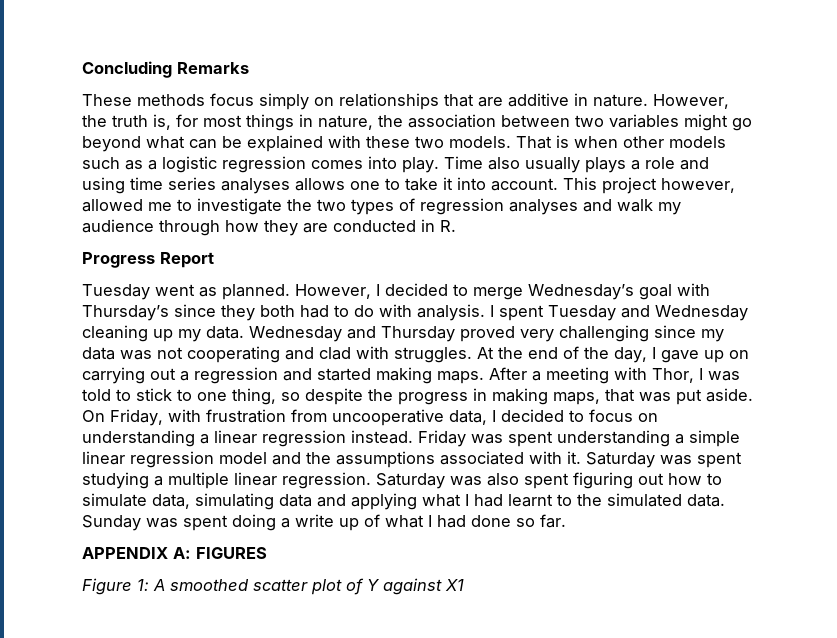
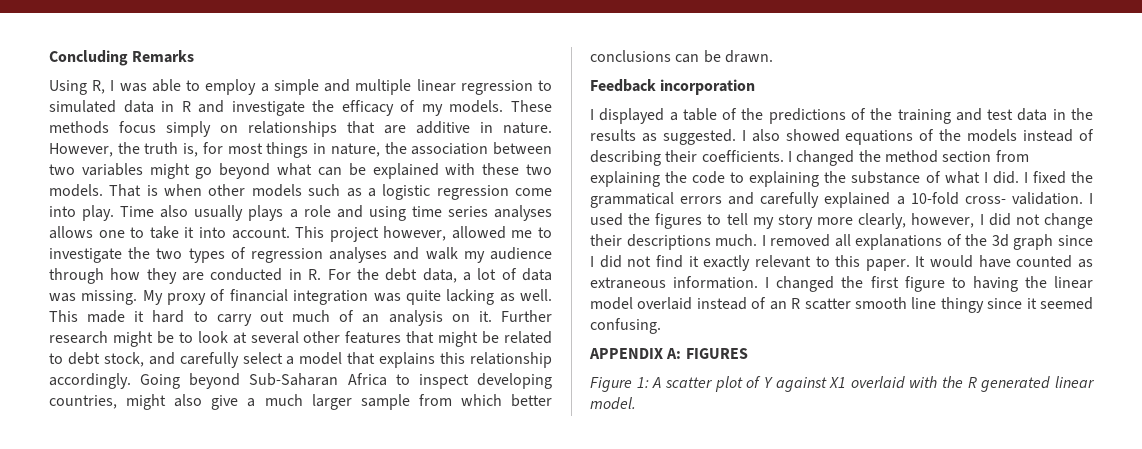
+ Using R, I was able to employ a simple and multiple linear regression to simulated data in R and investigate the efficacy of my models.
- That is when other models such as a logistic regression comes into play.
+ That is when other models such as a logistic regression come into play.
- This project however, allowed me to investigate the two types of regression analyses and walk my audience through how they are conducted in R.
- Progress Report
- Tuesday went as planned. However, I decided to merge Wednesday’s goal with Thursday’s since they both had to do with analysis. I spent Tuesday and Wednesday cleaning up my data. Wednesday and Thursday proved very challenging since my data was not cooperating and clad with struggles. At the end of the day, I gave up on carrying out a regression and started making maps. After a meeting with Thor, I was told to stick to one thing, so despite the progress in making maps, that was put aside. On Friday, with frustration from uncooperative data, I decided to focus on understanding a linear regression instead. Friday was spent understanding a simple linear regression model and the assumptions associated with it. Saturday was spent studying a multiple linear regression. Saturday was also spent figuring out how to simulate data, simulating data and applying what I had learnt to the simulated data. Sunday was spent doing a write up of what I had done so far.
+ This project however, allowed me to investigate the two types of regression analyses and walk my audience through how they are conducted in R. For the debt data, a lot of data was missing. My proxy of financial integration was quite lacking as well. This made it hard to carry out much of an analysis on it. Further research might be to look at several other features that might be related to debt stock, and carefully select a model that explains this relationship accordingly. Going beyond Sub-Saharan Africa to inspect developing countries, might also give a much larger sample from which better conclusions can be drawn.
+ Feedback incorporation
+ I displayed a table of the predictions of the training and test data in the results as suggested. I also showed equations of the models instead of describing their coefficients. I changed the method section from explaining the code to explaining the substance of what I did. I fixed the grammatical errors and carefully explained a 10-fold cross- validation. I used the figures to tell my story more clearly, however, I did not change their descriptions much. I removed all explanations of the 3d graph since I did not find it exactly relevant to this paper. It would have counted as extraneous information. I changed the first figure to having the linear model overlaid instead of an R scatter smooth line thingy since it seemed confusing.
- Figure 1: A smoothed scatter plot of Y against X1
+ Figure 1: A scatter plot of Y against X1 overlaid with the R generated linear model.

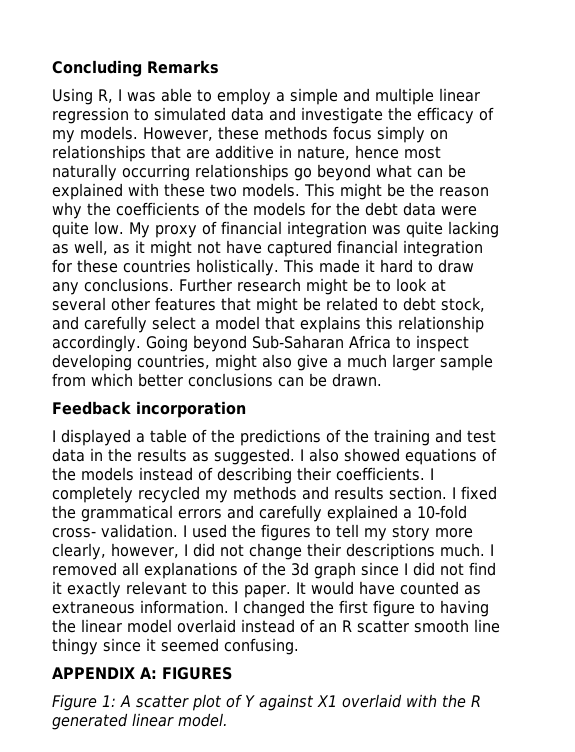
- Using R, I was able to employ a simple and multiple linear regression to simulated data in R and investigate the efficacy of my models.
+ Using R, I was able to employ a simple and multiple linear regression to simulated data and investigate the efficacy of my models.
- These methods focus simply on relationships that are additive in nature. However, the truth is, for most things in nature, the association between two variables might go beyond what can be explained with these two models.
+ However, these methods focus simply on relationships that are additive in nature, hence most naturally occurring relationships go beyond what can be explained with these two models.
- That is when other models such as a logistic regression come into play. Time also usually plays a role and using time series analyses allows one to take it into account. This project however, allowed me to investigate the two types of regression analyses and walk my audience through how they are conducted in R. For the debt data, a lot of data was missing.
+ This might be the reason why the coefficients of the models for the debt data were quite low.
- My proxy of financial integration was quite lacking as well.
+ My proxy of financial integration was quite lacking as well, as it might not have captured financial integration for these countries holistically.
- This made it hard to carry out much of an analysis on it.
+ This made it hard to draw any conclusions.
- I changed the method section from explaining the code to explaining the substance of what I did.
+ I completely recycled my methods and results section.

